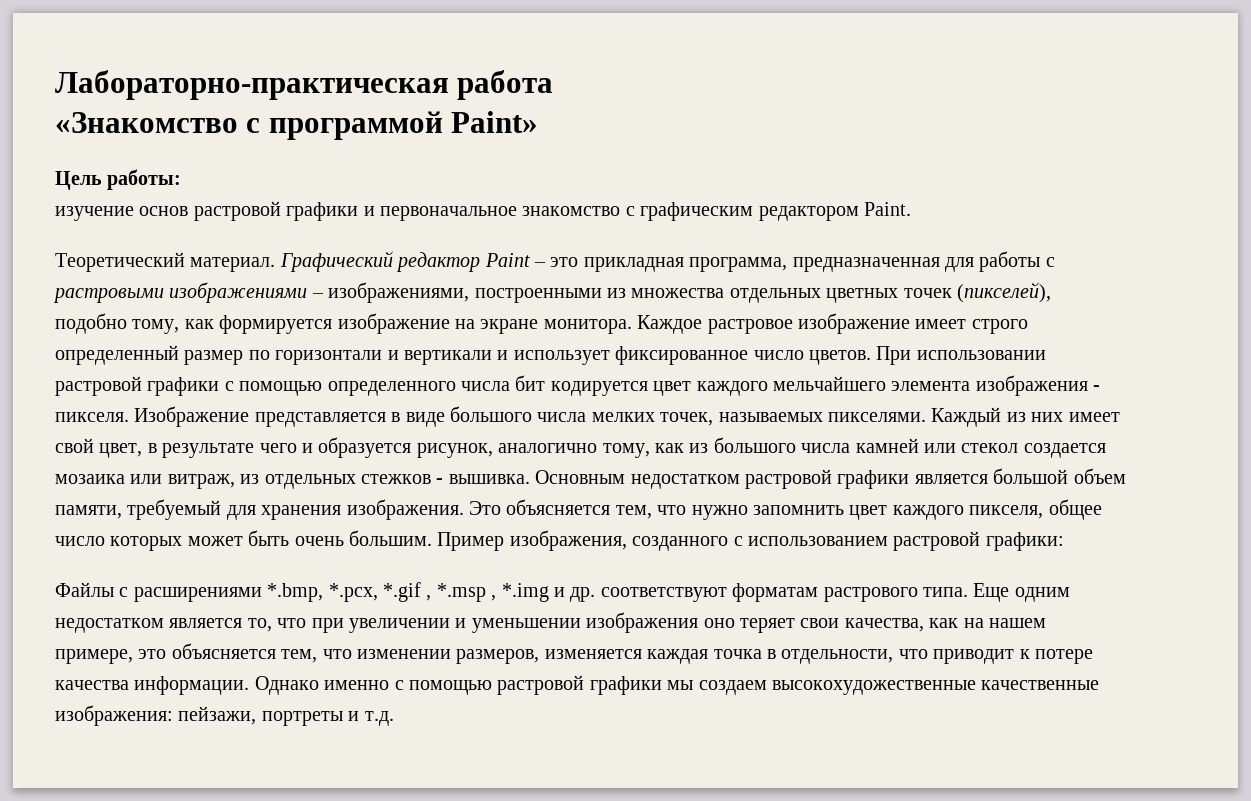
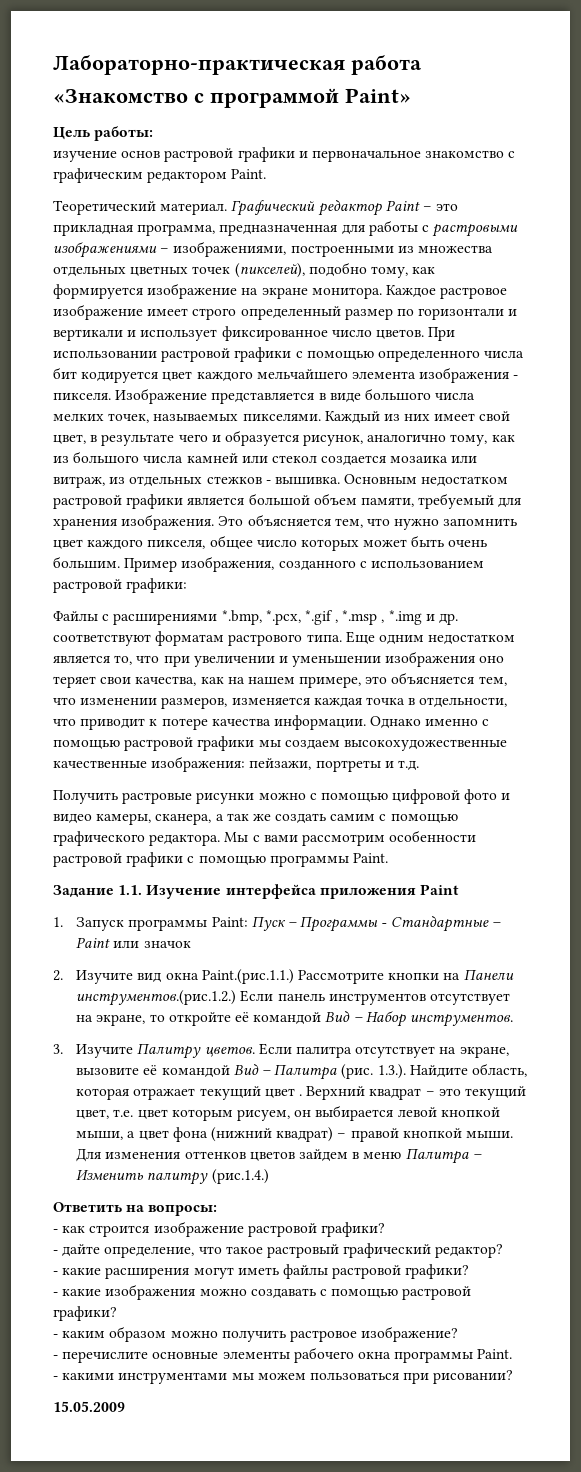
+ Получить растровые рисунки можно с помощью цифровой фото и видео камеры, сканера, а так же создать самим с помощью графического редактора. Мы с вами рассмотрим особенности растровой графики с помощью программы Paint.
+ Задание 1.1. Изучение интерфейса приложения Paint
+ 1. Запуск программы Paint: Пуск – Программы - Стандартные – Paint или значок
+ 2. Изучите вид окна Paint.(рис.1.1.) Рассмотрите кнопки на Панели инструментов.(рис.1.2.) Если панель инструментов отсутствует на экране, то откройте её командой Вид – Набор инструментов.
+ 3. Изучите Палитру цветов. Если палитра отсутствует на экране, вызовите её командой Вид – Палитра (рис. 1.3.). Найдите область, которая отражает текущий цвет . Верхний квадрат – это текущий цвет, т.е. цвет которым рисуем, он выбирается левой кнопкой мыши, а цвет фона (нижний квадрат) – правой кнопкой мыши. Для изменения оттенков цветов зайдем в меню Палитра – Изменить палитру (рис.1.4.)
+ Ответить на вопросы:
+ - как строится изображение растровой графики?
+ - дайте определение, что такое растровый графический редактор?
+ - какие расширения могут иметь файлы растровой графики?
+ - какие изображения можно создавать с помощью растровой графики?
+ - каким образом можно получить растровое изображение?
+ - перечислите основные элементы рабочего окна программы Paint.
+ - какими инструментами мы можем пользоваться при рисовании?
+ 15.05.2009

